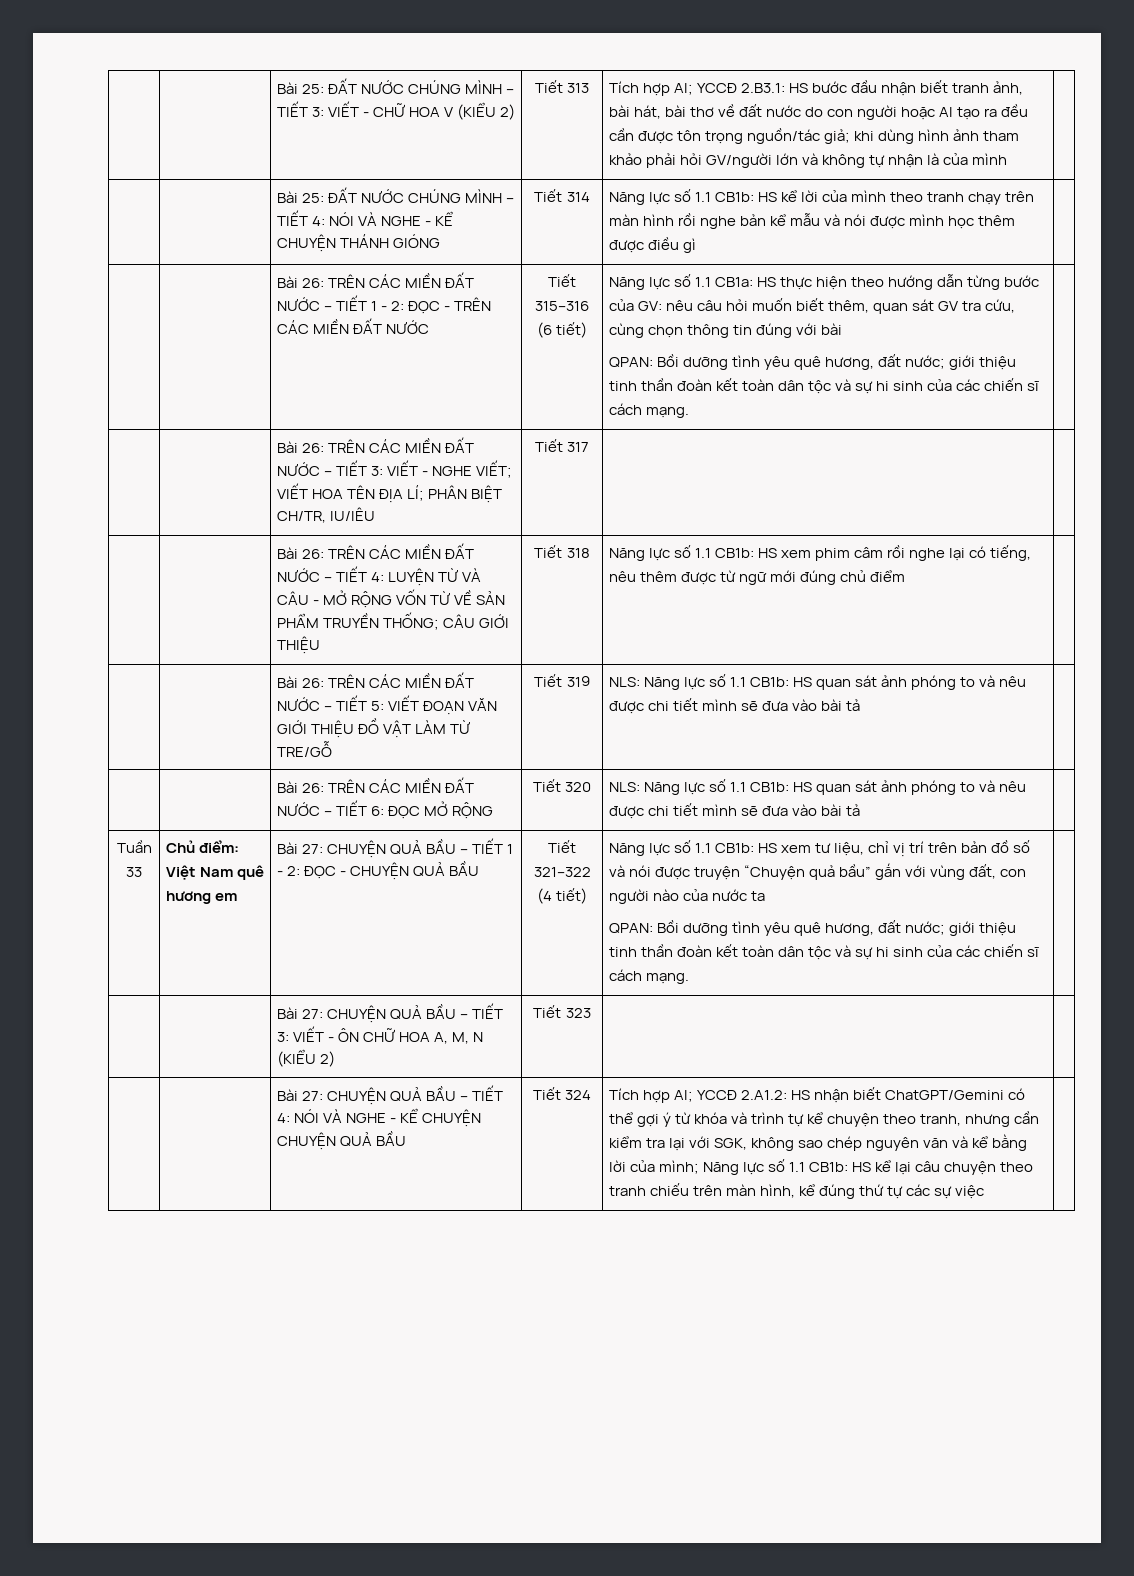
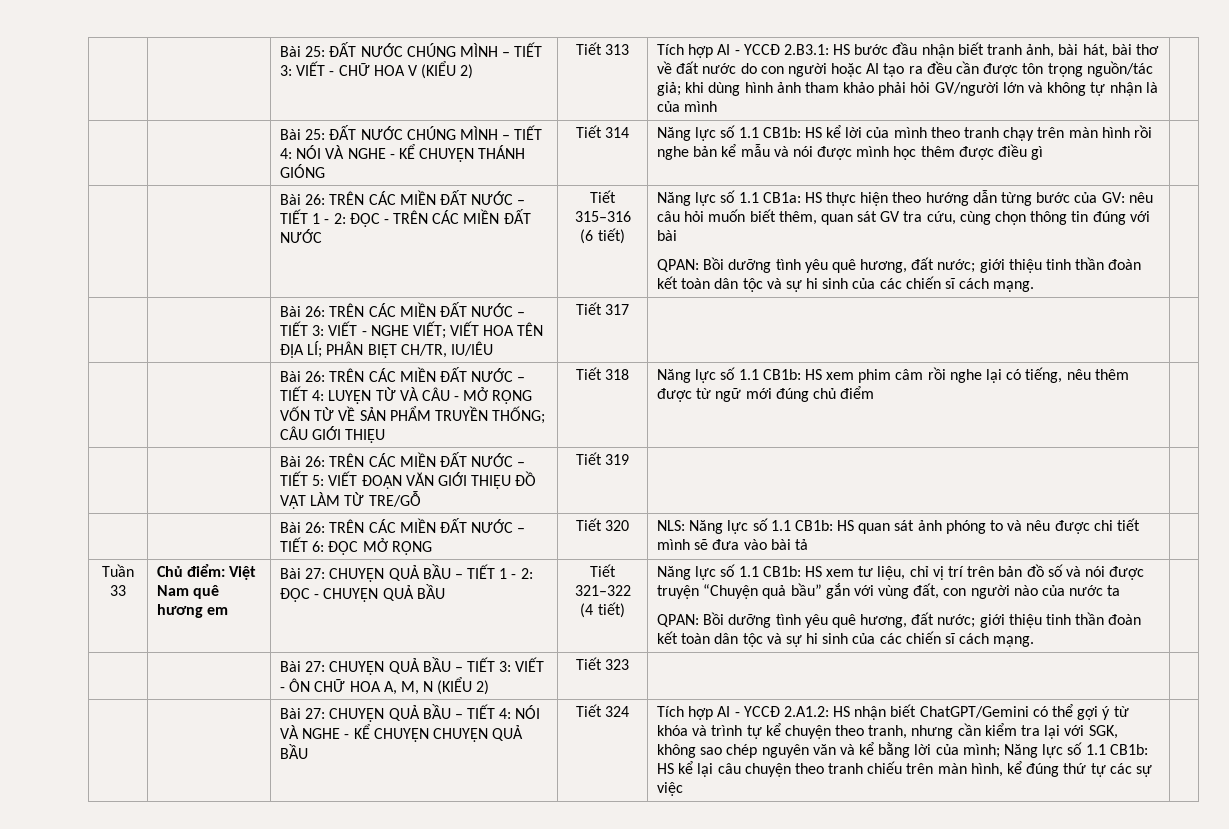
- Tích hợp AI; YCCĐ 2.B3.1: HS bước đầu nhận biết tranh ảnh, bài hát, bài thơ về đất nước do con người hoặc AI tạo ra đều cần được tôn trọng nguồn/tác giả; khi dùng hình ảnh tham khảo phải hỏi GV/người lớn và không tự nhận là của mình
+ Tích hợp AI - YCCĐ 2.B3.1: HS bước đầu nhận biết tranh ảnh, bài hát, bài thơ về đất nước do con người hoặc AI tạo ra đều cần được tôn trọng nguồn/tác giả; khi dùng hình ảnh tham khảo phải hỏi GV/người lớn và không tự nhận là của mình
- Tiết 319 | NLS: Năng lực số 1.1 CB1b: HS quan sát ảnh phóng to và nêu được chi tiết mình sẽ đưa vào bài tả
+ Tiết 319
- Tích hợp AI; YCCĐ 2.A1.2:
+ Tích hợp AI - YCCĐ 2.A1.2:

